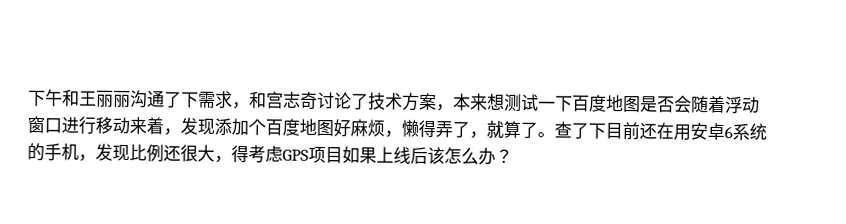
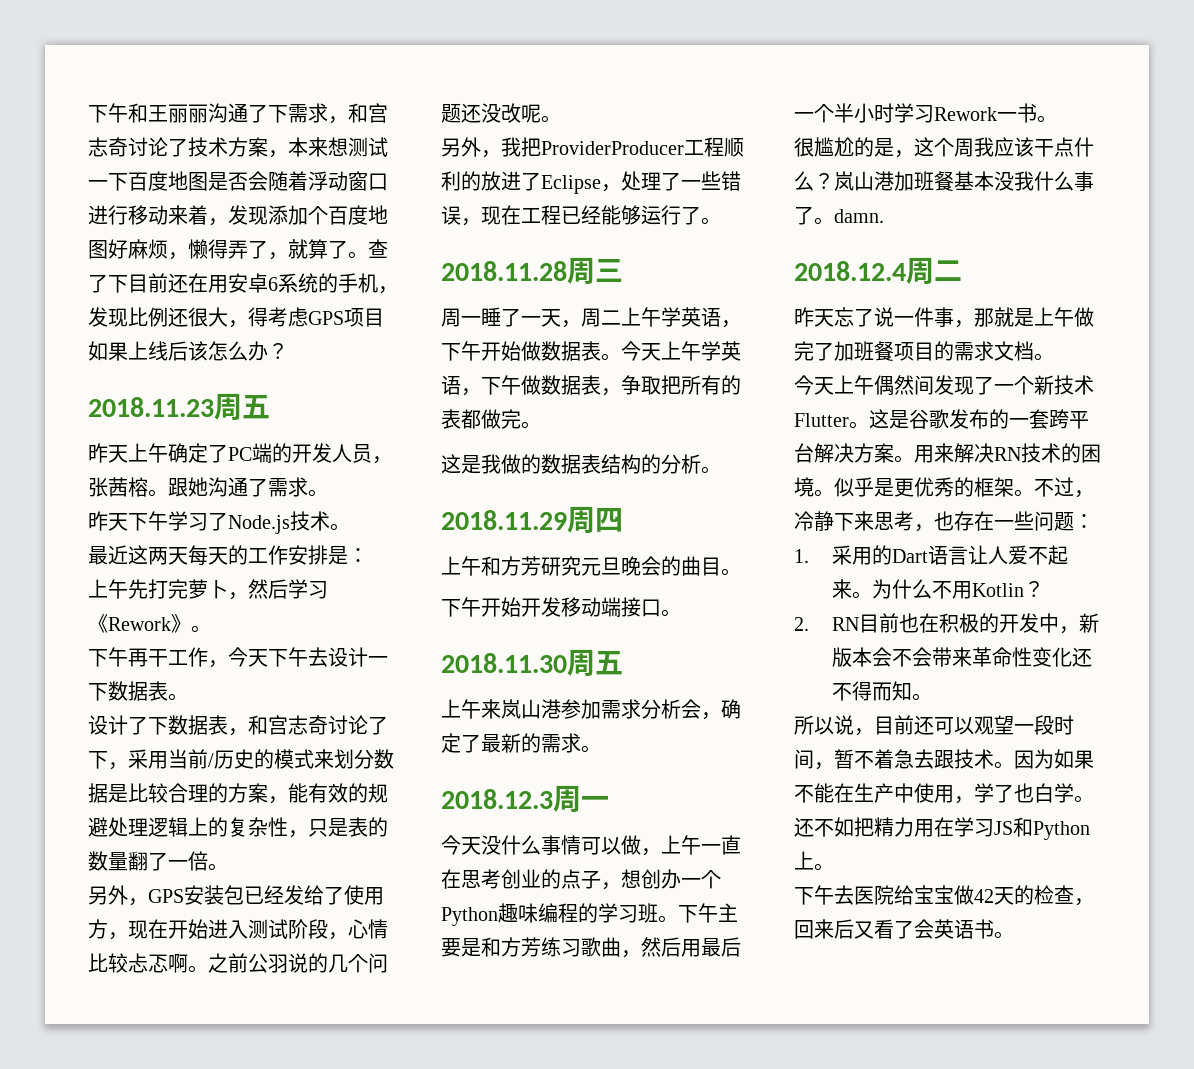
+ 2018.11.23周五
+ 昨天上午确定了PC端的开发人员，张茜榕。跟她沟通了需求。
+ 昨天下午学习了Node.js技术。
+ 最近这两天每天的工作安排是：
+ 上午先打完萝卜，然后学习《Rework》。
+ 下午再干工作，今天下午去设计一下数据表。
+ 设计了下数据表，和宫志奇讨论了下，采用当前/历史的模式来划分数据是比较合理的方案，能有效的规避处理逻辑上的复杂性，只是表的数量翻了一倍。
+ 另外，GPS安装包已经发给了使用方，现在开始进入测试阶段，心情比较忐忑啊。之前公羽说的几个问题还没改呢。
+ 另外，我把ProviderProducer工程顺利的放进了Eclipse，处理了一些错误，现在工程已经能够运行了。
+ 2018.11.28周三
+ 周一睡了一天，周二上午学英语，下午开始做数据表。今天上午学英语，下午做数据表，争取把所有的表都做完。
+ 这是我做的数据表结构的分析。
+ 2018.11.29周四
+ 上午和方芳研究元旦晚会的曲目。
+ 下午开始开发移动端接口。
+ 2018.11.30周五
+ 上午来岚山港参加需求分析会，确定了最新的需求。
+ 2018.12.3周一
+ 今天没什么事情可以做，上午一直在思考创业的点子，想创办一个Python趣味编程的学习班。下午主要是和方芳练习歌曲，然后用最后一个半小时学习Rework一书。
+ 很尴尬的是，这个周我应该干点什么？岚山港加班餐基本没我什么事了。damn.
+ 2018.12.4周二
+ 昨天忘了说一件事，那就是上午做完了加班餐项目的需求文档。
+ 今天上午偶然间发现了一个新技术Flutter。这是谷歌发布的一套跨平台解决方案。用来解决RN技术的困境。似乎是更优秀的框架。不过，冷静下来思考，也存在一些问题：
+ 1.采用的Dart语言让人爱不起来。为什么不用Kotlin？
+ 2. RN目前也在积极的开发中，新版本会不会带来革命性变化还不得而知。
+ 所以说，目前还可以观望一段时间，暂不着急去跟技术。因为如果不能在生产中使用，学了也白学。还不如把精力用在学习JS和Python上。
+ 下午去医院给宝宝做42天的检查，回来后又看了会英语书。

